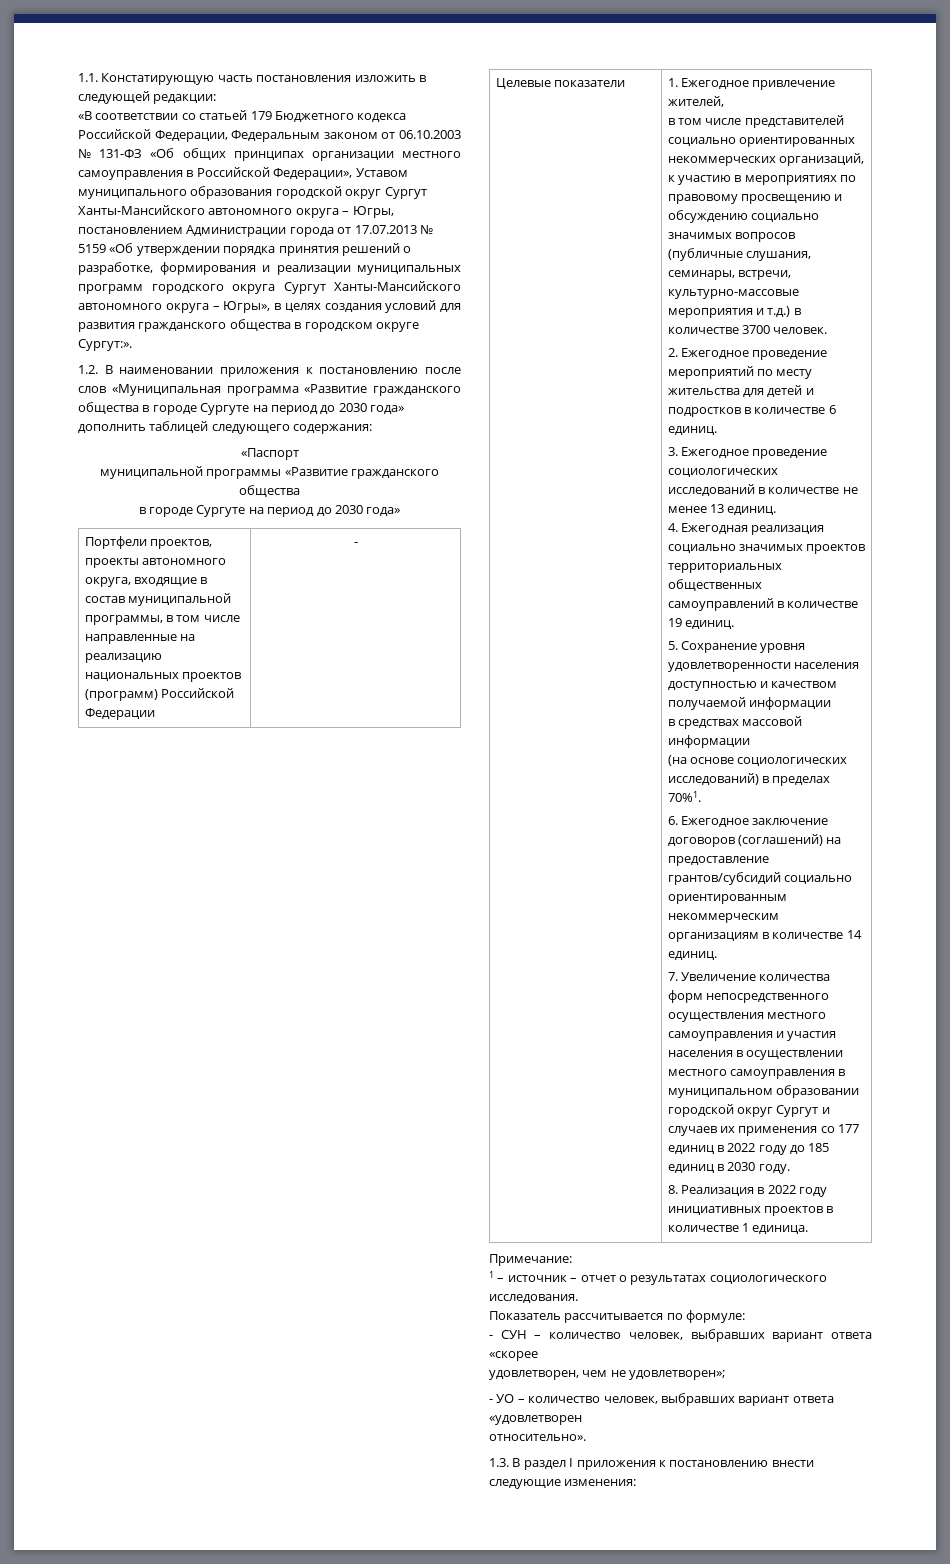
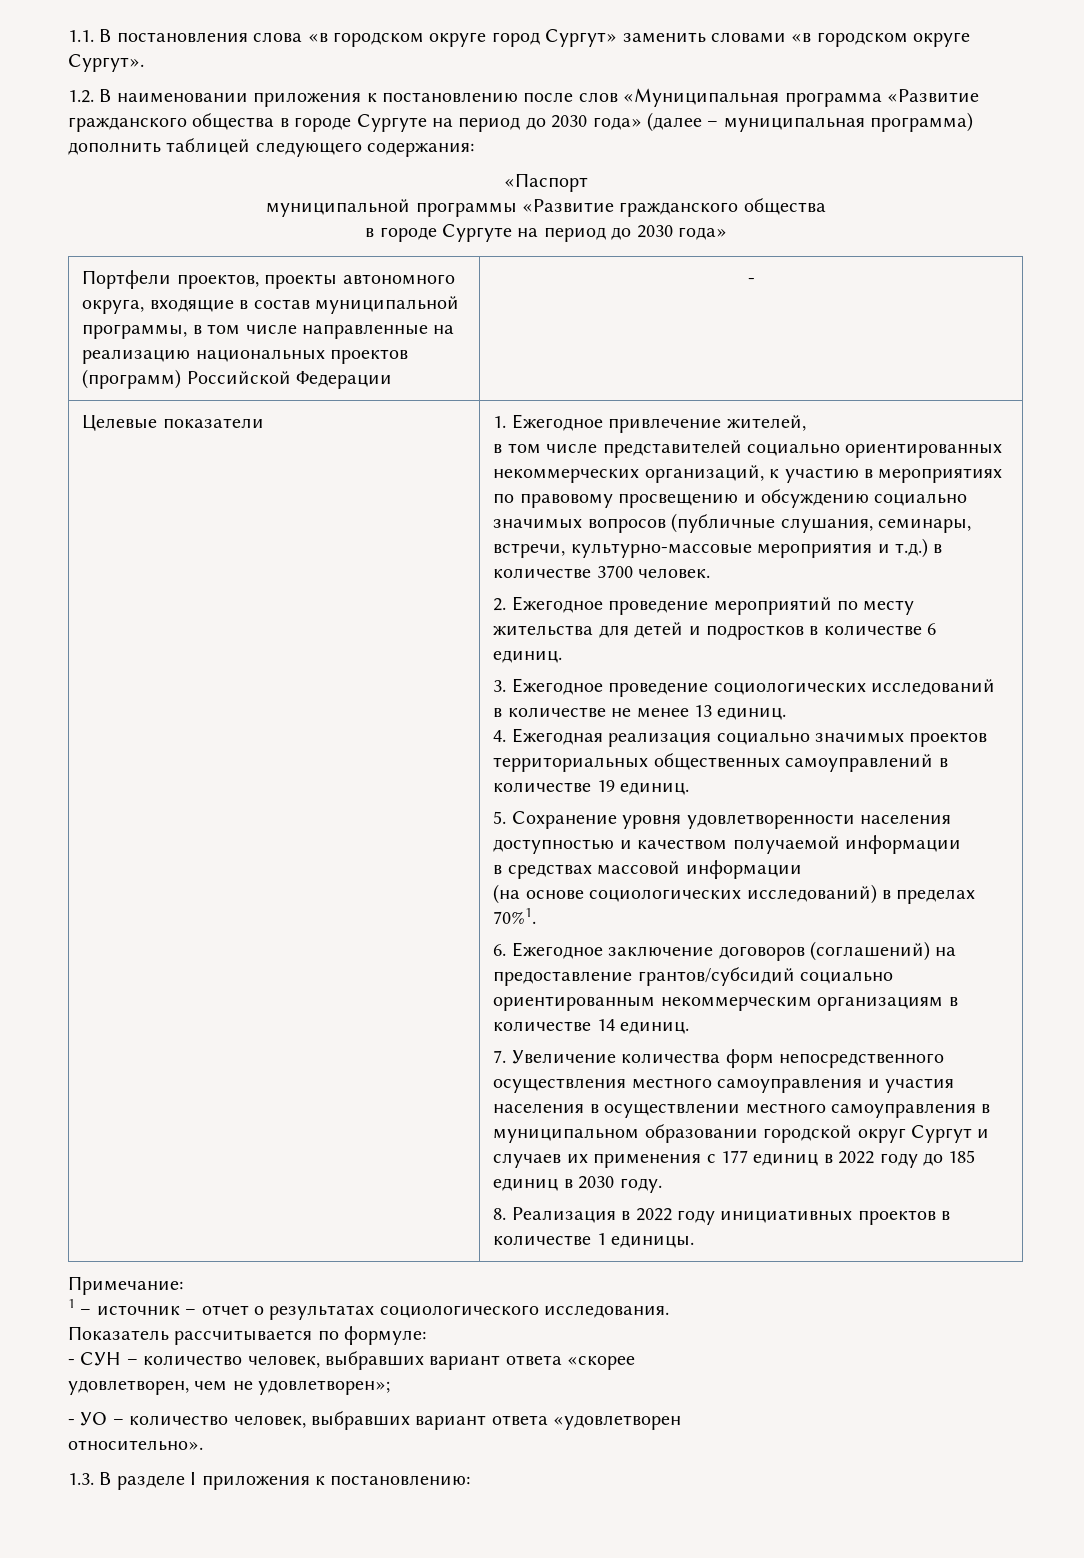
- 1.1. Констатирующую часть постановления изложить в следующей редакции:
- «В соответствии со статьей 179 Бюджетного кодекса Российской Федерации, Федеральным законом от 06.10.2003 № 131-ФЗ «Об общих принципах организации местного самоуправления в Российской Федерации», Уставом муниципального образования городской округ Сургут Ханты-Мансийского автономного округа – Югры, постановлением Администрации города от 17.07.2013 № 5159 «Об утверждении порядка принятия решений о разработке, формирования и реализации муниципальных программ городского округа Сургут Ханты-Мансийского автономного округа – Югры», в целях создания условий для развития гражданского общества в городском округе Сургут:».
+ 1.1. В постановления слова «в городском округе город Сургут» заменить словами «в городском округе Сургут».
- 1.2. В наименовании приложения к постановлению после слов «Муниципальная программа «Развитие гражданского общества в городе Сургуте на период до 2030 года» дополнить таблицей следующего содержания:
+ 1.2. В наименовании приложения к постановлению после слов «Муниципальная программа «Развитие гражданского общества в городе Сургуте на период до 2030 года» (далее – муниципальная программа) дополнить таблицей следующего содержания:
- 7. Увеличение количества форм непосредственного осуществления местного самоуправления и участия населения в осуществлении местного самоуправления в муниципальном образовании городской округ Сургут и случаев их применения со 177 единиц в 2022 году до 185 единиц в 2030 году.
+ 7. Увеличение количества форм непосредственного осуществления местного самоуправления и участия населения в осуществлении местного самоуправления в муниципальном образовании городской округ Сургут и случаев их применения с 177 единиц в 2022 году до 185 единиц в 2030 году.
- 8. Реализация в 2022 году инициативных проектов в количестве 1 единица.
+ 8. Реализация в 2022 году инициативных проектов в количестве 1 единицы.
- 1.3. В раздел I приложения к постановлению внести следующие изменения:
+ 1.3. В разделе I приложения к постановлению:

